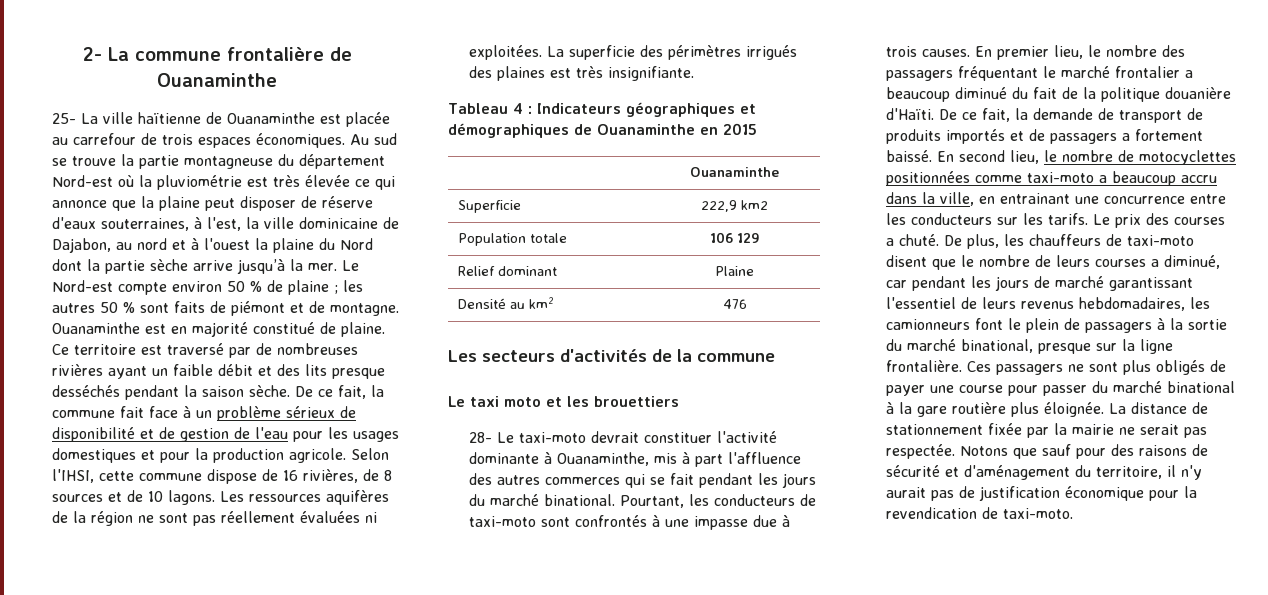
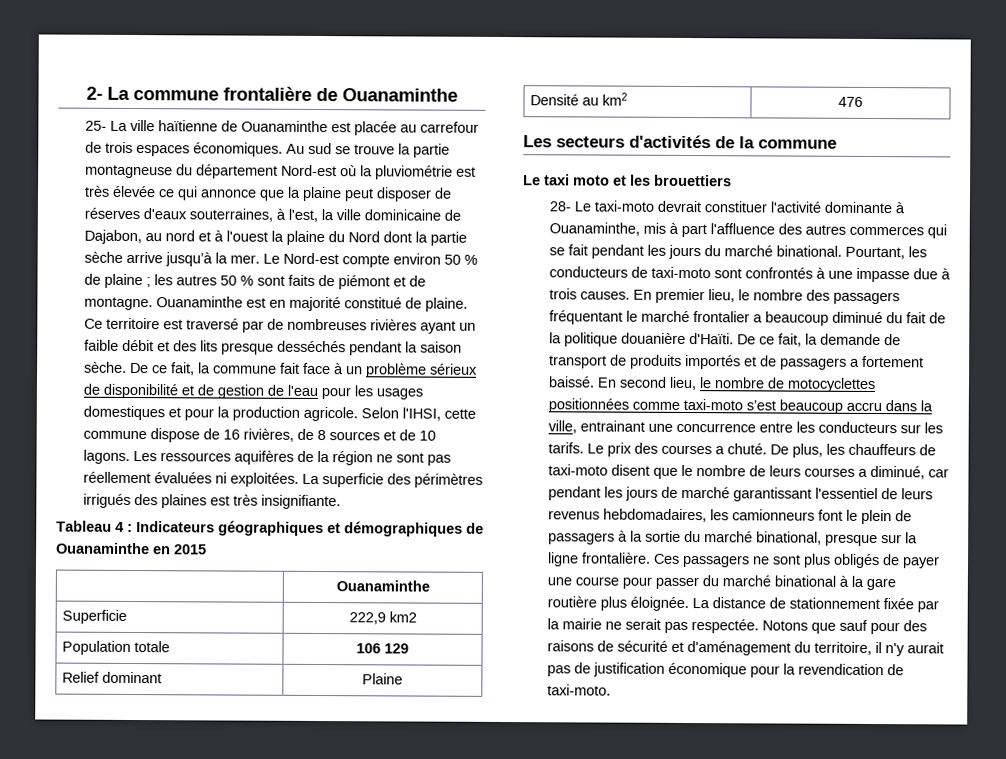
- Au sud se trouve la partie montagneuse du département Nord-est où la pluviométrie est très élevée ce qui annonce que la plaine peut disposer de réserve d'eaux souterraines, à l'est, la ville dominicaine de Dajabon, au nord et à l'ouest la plaine du Nord dont la partie sèche arrive jusqu’à la mer.
+ Au sud se trouve la partie montagneuse du département Nord-est où la pluviométrie est très élevée ce qui annonce que la plaine peut disposer de réserves d'eaux souterraines, à l'est, la ville dominicaine de Dajabon, au nord et à l'ouest la plaine du Nord dont la partie sèche arrive jusqu’à la mer.
- En second lieu, le nombre de motocyclettes positionnées comme taxi-moto a beaucoup accru dans la ville, en entrainant une concurrence entre les conducteurs sur les tarifs.
+ En second lieu, le nombre de motocyclettes positionnées comme taxi-moto s’est beaucoup accru dans la ville, entrainant une concurrence entre les conducteurs sur les tarifs.

